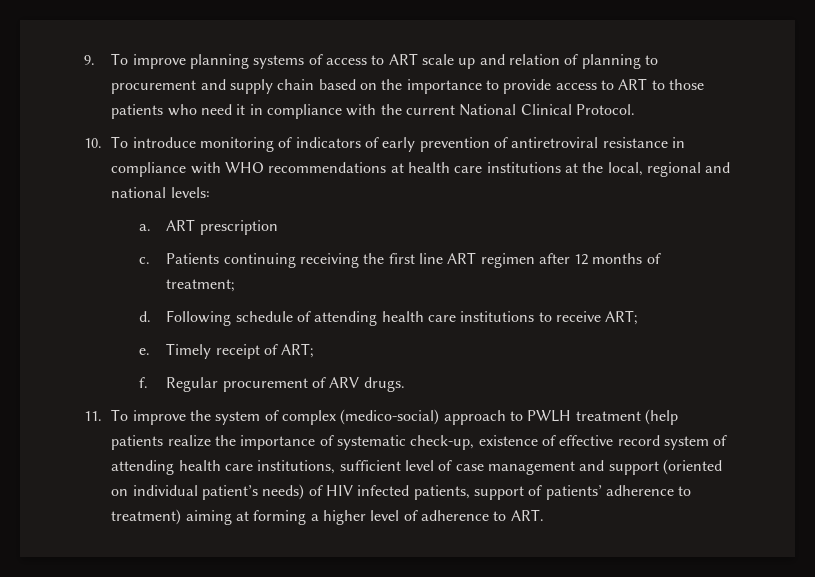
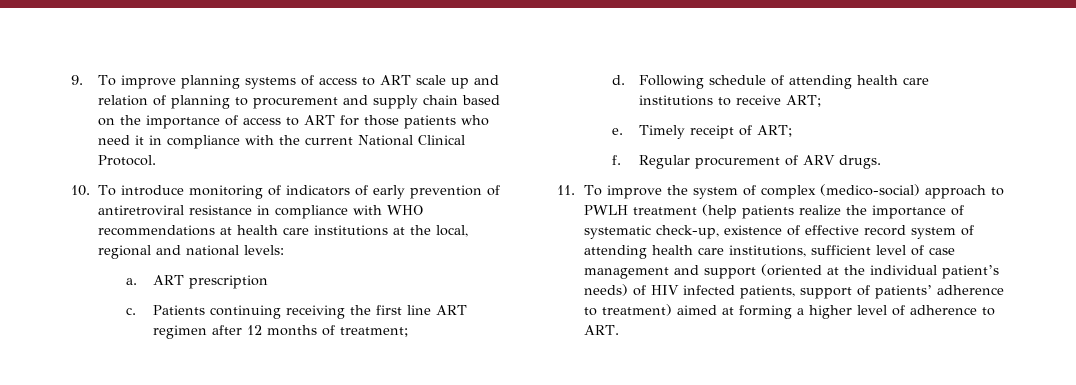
- 9. To improve planning systems of access to ART scale up and relation of planning to procurement and supply chain based on the importance to provide access to ART to those patients who need it in compliance with the current National Clinical Protocol.
+ 9. To improve planning systems of access to ART scale up and relation of planning to procurement and supply chain based on the importance of access to ART for those patients who need it in compliance with the current National Clinical Protocol.
- 11. To improve the system of complex (medico-social) approach to PWLH treatment (help patients realize the importance of systematic check-up, existence of effective record system of attending health care institutions, sufficient level of case management and support (oriented on individual patient’s needs) of HIV infected patients, support of patients’ adherence to treatment) aiming at forming a higher level of adherence to ART.
+ 11. To improve the system of complex (medico-social) approach to PWLH treatment (help patients realize the importance of systematic check-up, existence of effective record system of attending health care institutions, sufficient level of case management and support (oriented at the individual patient’s needs) of HIV infected patients, support of patients’ adherence to treatment) aimed at forming a higher level of adherence to ART.

